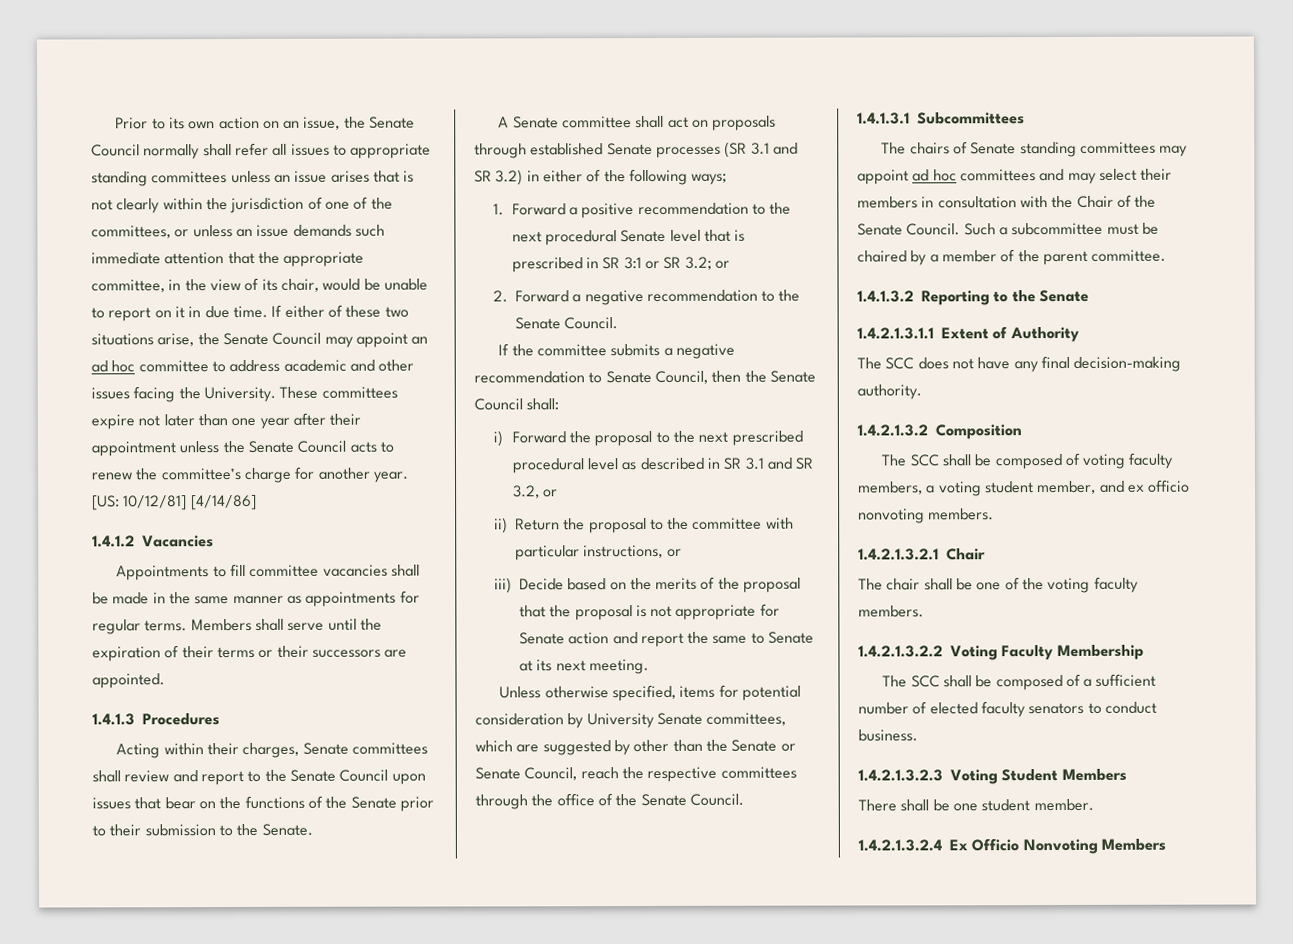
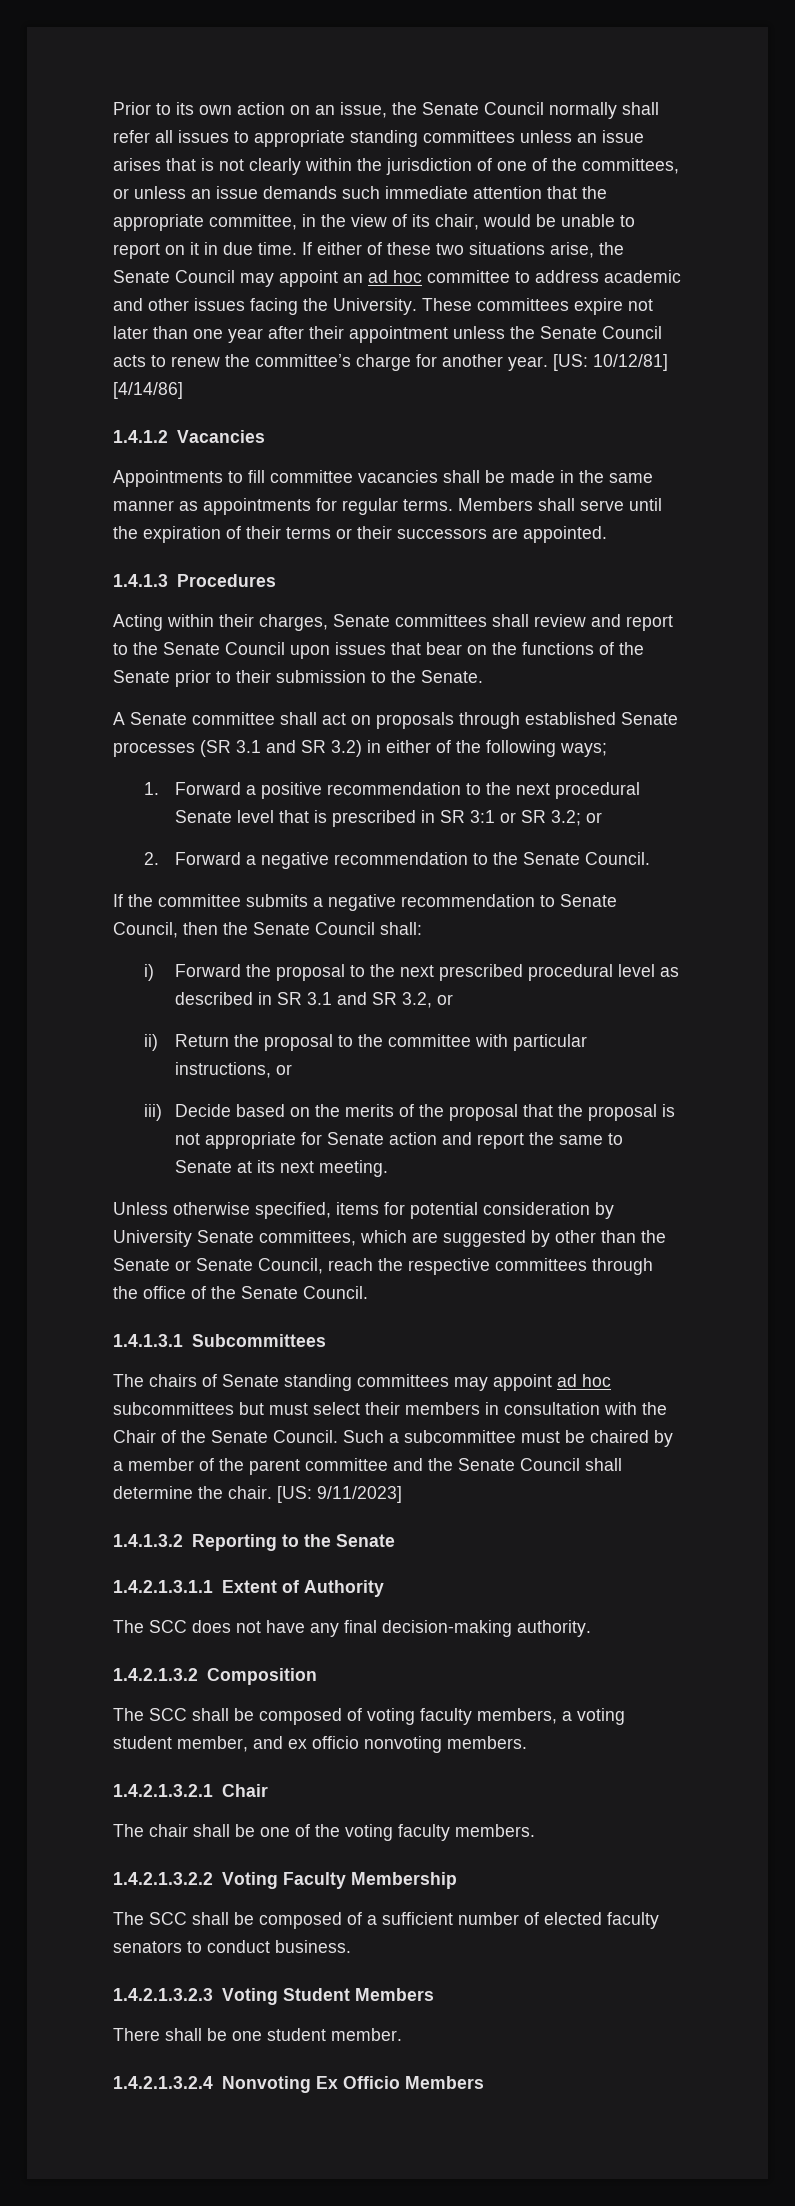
- The chairs of Senate standing committees may appoint ad hoc committees and may select their members in consultation with the Chair of the Senate Council.
+ The chairs of Senate standing committees may appoint ad hoc subcommittees but must select their members in consultation with the Chair of the Senate Council.
- Such a subcommittee must be chaired by a member of the parent committee.
+ Such a subcommittee must be chaired by a member of the parent committee and the Senate Council shall determine the chair. [US: 9/11/2023]
- 1.4.2.1.3.2.4 Ex Officio Nonvoting Members
+ 1.4.2.1.3.2.4 Nonvoting Ex Officio Members

